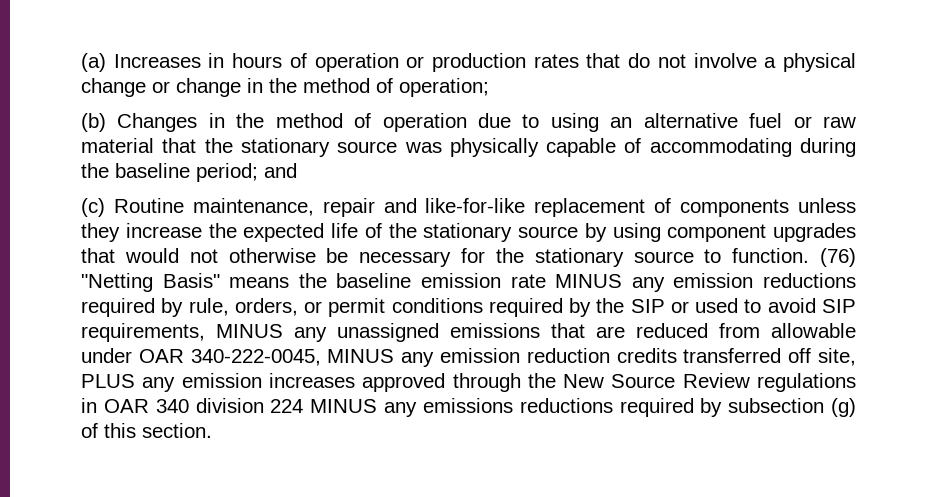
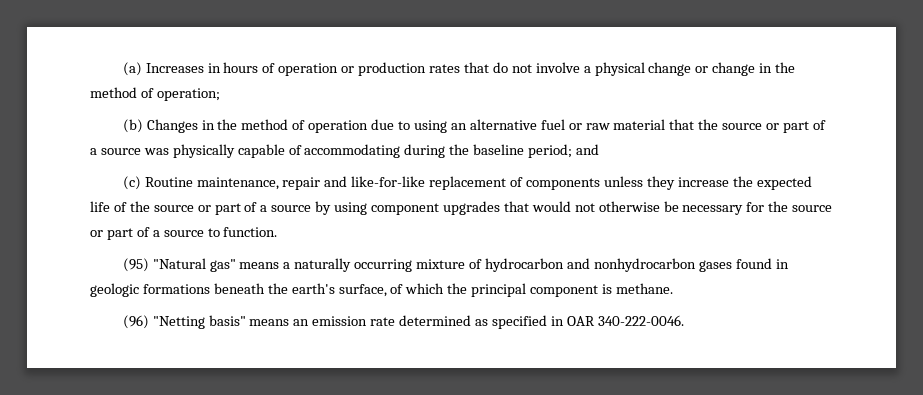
- (b) Changes in the method of operation due to using an alternative fuel or raw material that the stationary source was physically capable of accommodating during the baseline period; and
+ (b) Changes in the method of operation due to using an alternative fuel or raw material that the source or part of a source was physically capable of accommodating during the baseline period; and
- (c) Routine maintenance, repair and like-for-like replacement of components unless they increase the expected life of the stationary source by using component upgrades that would not otherwise be necessary for the stationary source to function. (76) "Netting Basis" means the baseline emission rate MINUS any emission reductions required by rule, orders, or permit conditions required by the SIP or used to avoid SIP requirements, MINUS any unassigned emissions that are reduced from allowable under OAR 340-222-0045, MINUS any emission reduction credits transferred off site, PLUS any emission increases approved through the New Source Review regulations in OAR 340 division 224 MINUS any emissions reductions required by subsection (g) of this section.
+ (c) Routine maintenance, repair and like-for-like replacement of components unless they increase the expected life of the source or part of a source by using component upgrades that would not otherwise be necessary for the source or part of a source to function.
+ (95) "Natural gas" means a naturally occurring mixture of hydrocarbon and nonhydrocarbon gases found in geologic formations beneath the earth's surface, of which the principal component is methane.
+ (96) "Netting basis" means an emission rate determined as specified in OAR 340-222-0046.

